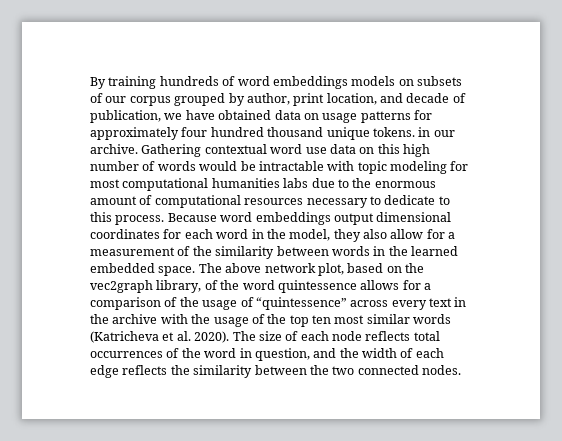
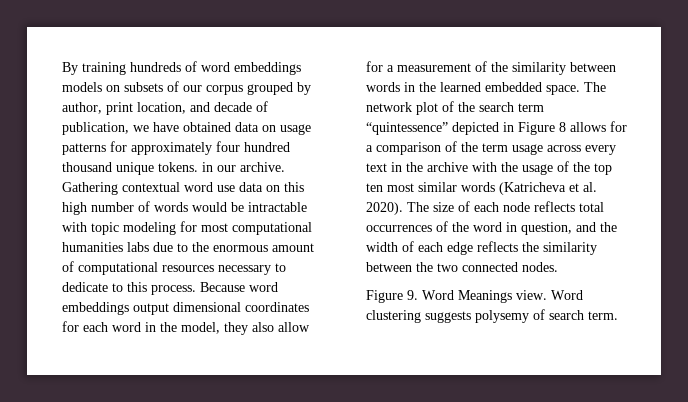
- The above network plot, based on the vec2graph library, of the word quintessence allows for a comparison of the usage of “quintessence” across every text in the archive with the usage of the top ten most similar words (Katricheva et al. 2020).
+ The network plot of the search term “quintessence” depicted in Figure 8 allows for a comparison of the term usage across every text in the archive with the usage of the top ten most similar words (Katricheva et al. 2020).
+ Figure 9. Word Meanings view. Word clustering suggests polysemy of search term.

